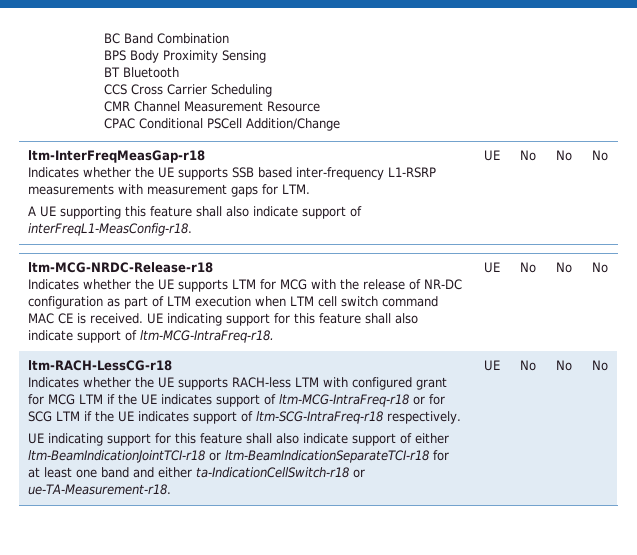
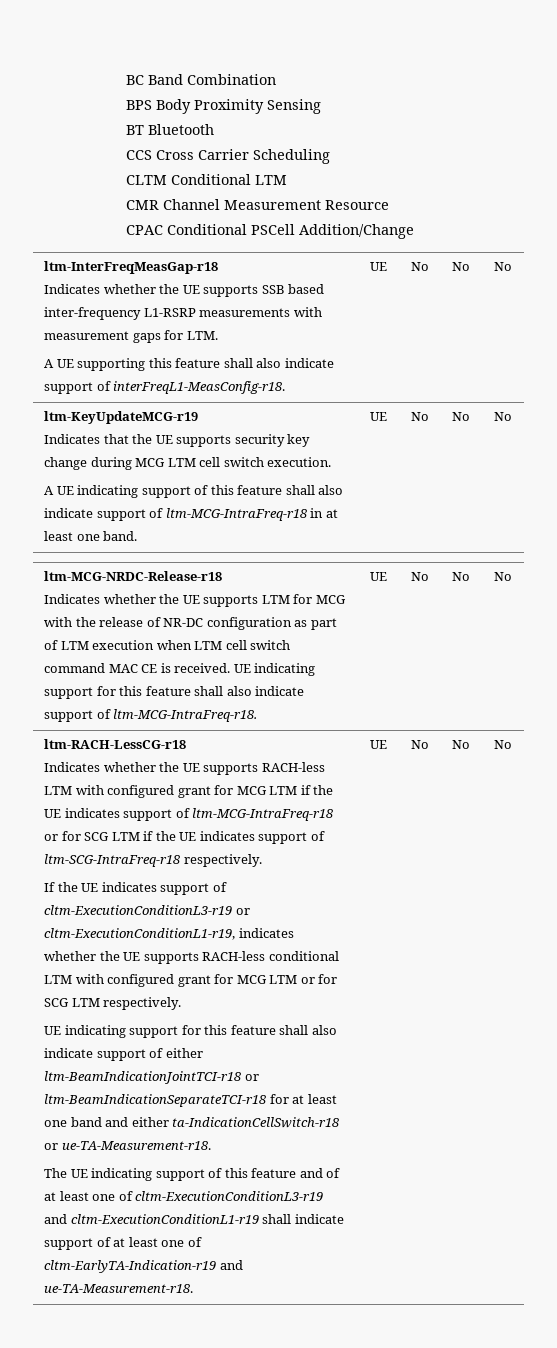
+ CLTM Conditional LTM
+ ltm-KeyUpdateMCG-r19
+ Indicates that the UE supports security key change during MCG LTM cell switch execution.
+ A UE indicating support of this feature shall also indicate support of ltm-MCG-IntraFreq-r18 in at least one band. | UE | No | No | No
+ If the UE indicates support of cltm-ExecutionConditionL3-r19 or cltm-ExecutionConditionL1-r19, indicates whether the UE supports RACH-less conditional LTM with configured grant for MCG LTM or for SCG LTM respectively.
+ The UE indicating support of this feature and of at least one of cltm-ExecutionConditionL3-r19 and cltm-ExecutionConditionL1-r19 shall indicate support of at least one of cltm-EarlyTA-Indication-r19 and ue-TA-Measurement-r18.

